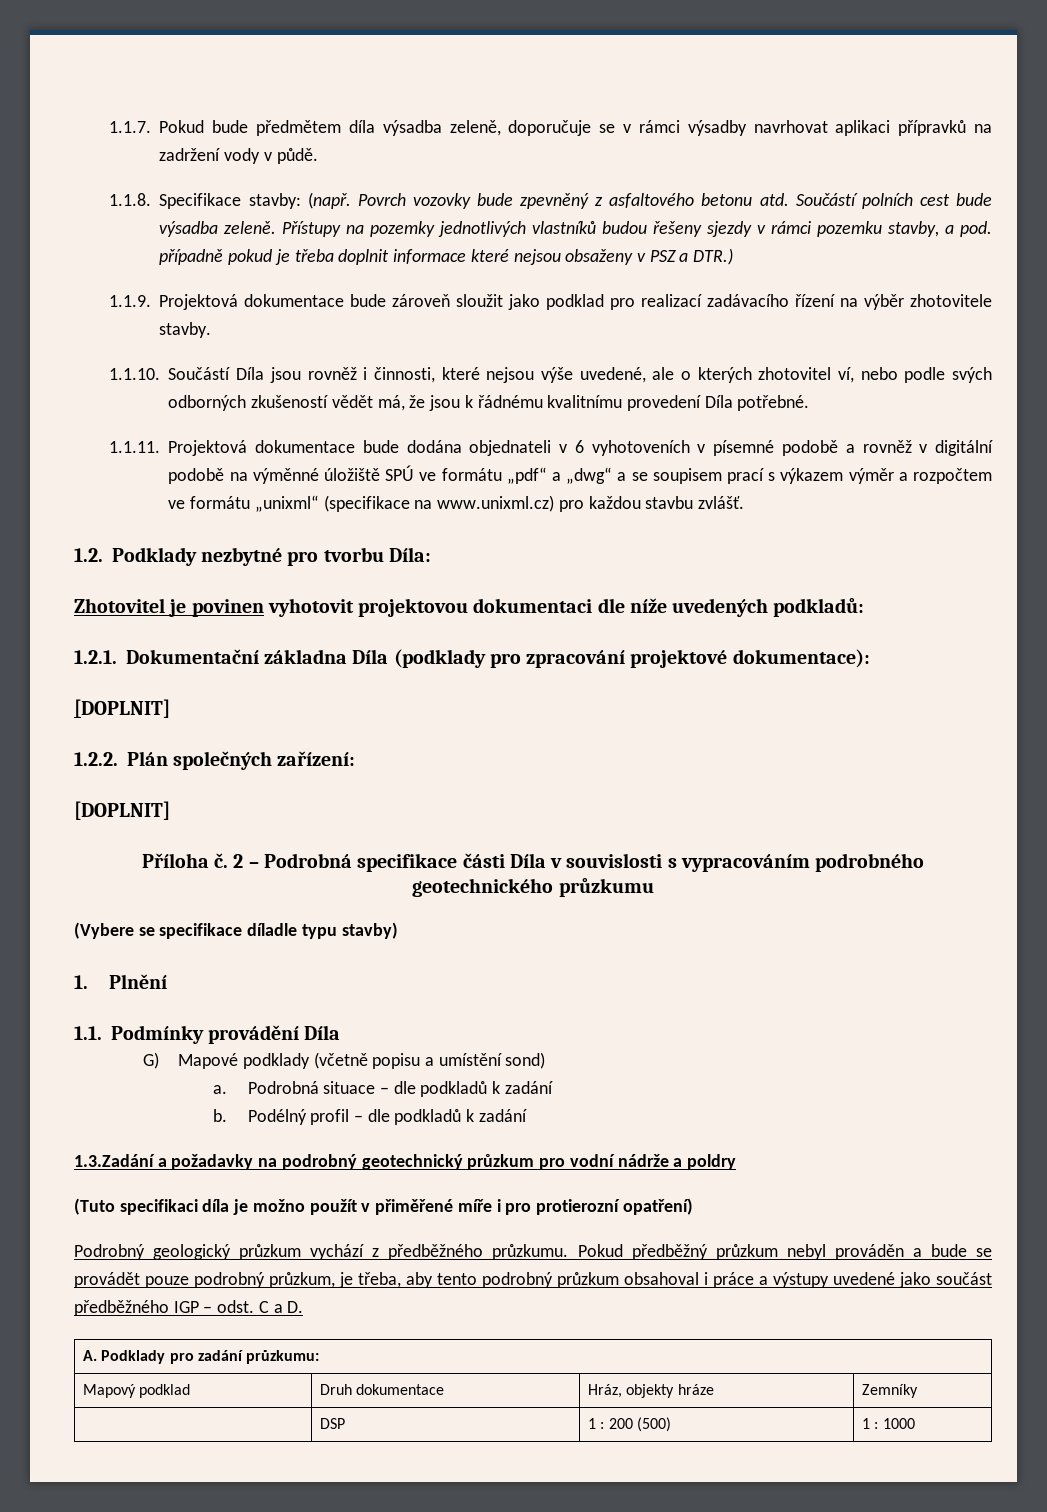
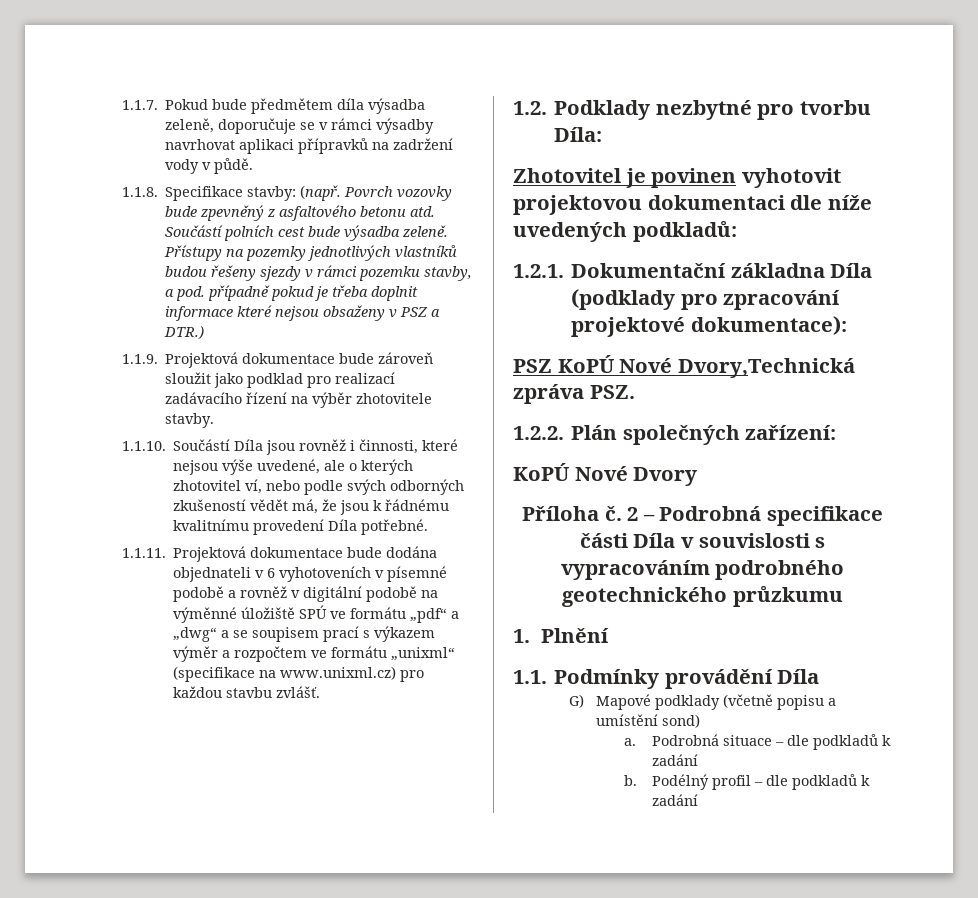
  1.2.1. Dokumentační základna Díla (podklady pro zpracování projektové dokumentace):
- [DOPLNIT]
+ PSZ KoPÚ Nové Dvory,Technická zpráva PSZ.
  1.2.2. Plán společných zařízení:
- [DOPLNIT]
+ KoPÚ Nové Dvory
- (Vybere se specifikace díladle typu stavby)
- 1.3.Zadání a požadavky na podrobný geotechnický průzkum pro vodní nádrže a poldry
- (Tuto specifikaci díla je možno použít v přiměřené míře i pro protierozní opatření)
- Podrobný geologický průzkum vychází z předběžného průzkumu. Pokud předběžný průzkum nebyl prováděn a bude se provádět pouze podrobný průzkum, je třeba, aby tento podrobný průzkum obsahoval i práce a výstupy uvedené jako součást předběžného IGP – odst. C a D.
- A. Podklady pro zadání průzkumu:
- Mapový podklad | Druh dokumentace | Hráz, objekty hráze | Zemníky
- | DSP | 1 : 200 (500) | 1 : 1000

